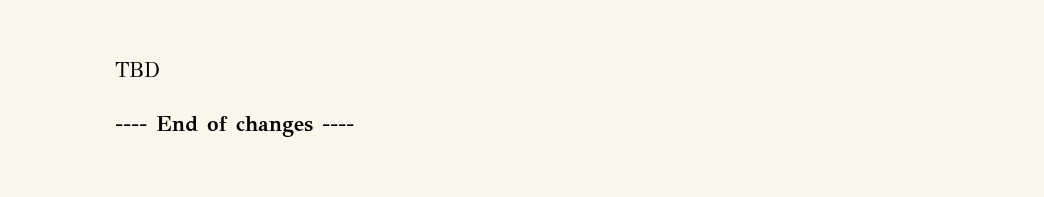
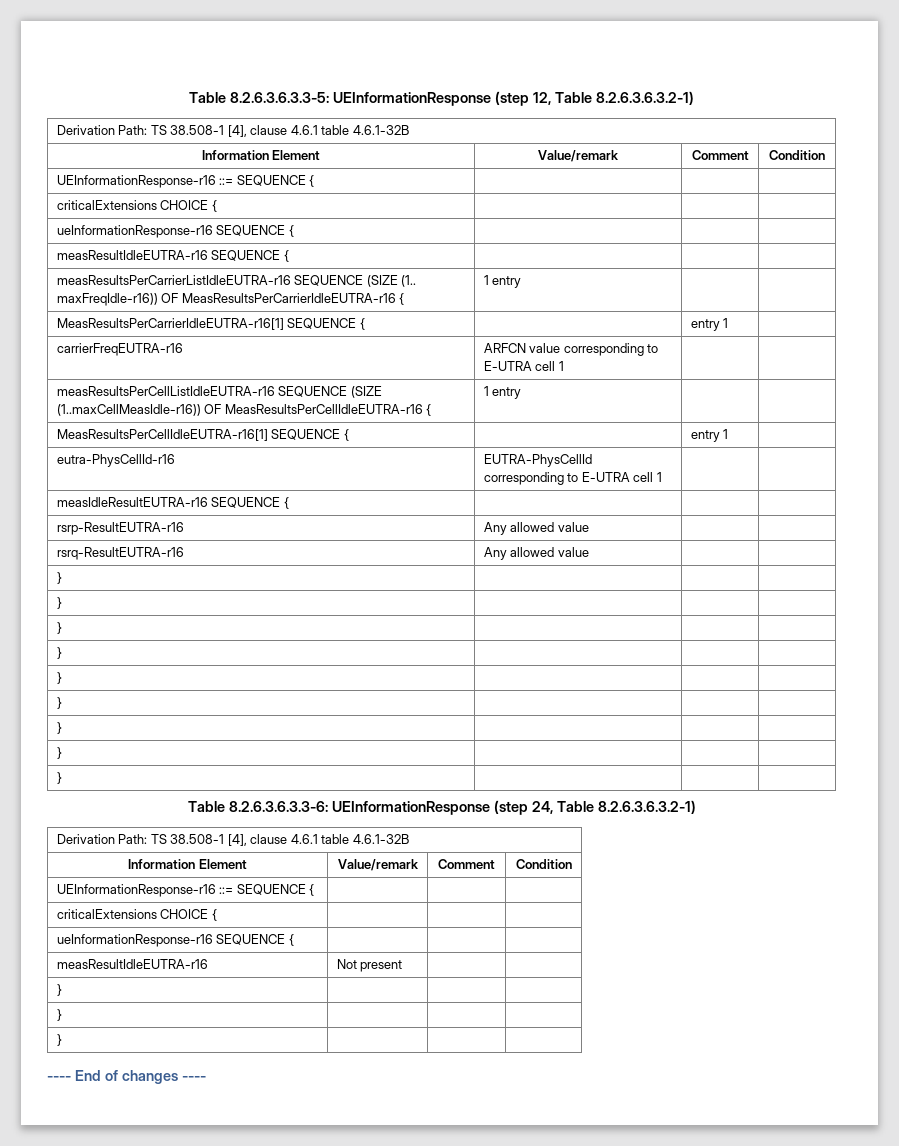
- TBD
+ Table 8.2.6.3.6.3.3-5: UEInformationResponse (step 12, Table 8.2.6.3.6.3.2-1)
+ Derivation Path: TS 38.508-1 [4], clause 4.6.1 table 4.6.1-32B
+ Information Element | Value/remark | Comment | Condition
+ UEInformationResponse-r16 ::= SEQUENCE { | | |
+ criticalExtensions CHOICE { | | |
+ ueInformationResponse-r16 SEQUENCE { | | |
+ measResultIdleEUTRA-r16 SEQUENCE { | | |
+ measResultsPerCarrierListIdleEUTRA-r16 SEQUENCE (SIZE (1.. maxFreqIdle-r16)) OF MeasResultsPerCarrierIdleEUTRA-r16 { | 1 entry | |
+ MeasResultsPerCarrierIdleEUTRA-r16[1] SEQUENCE { | | entry 1 |
+ carrierFreqEUTRA-r16 | ARFCN value corresponding to E-UTRA cell 1 | |
+ measResultsPerCellListIdleEUTRA-r16 SEQUENCE (SIZE (1..maxCellMeasIdle-r16)) OF MeasResultsPerCellIdleEUTRA-r16 { | 1 entry | |
+ MeasResultsPerCellIdleEUTRA-r16[1] SEQUENCE { | | entry 1 |
+ eutra-PhysCellId-r16 | EUTRA-PhysCellId corresponding to E-UTRA cell 1 | |
+ measIdleResultEUTRA-r16 SEQUENCE { | | |
+ rsrp-ResultEUTRA-r16 | Any allowed value | |
+ rsrq-ResultEUTRA-r16 | Any allowed value | |
+ } | | |
+ } | | |
+ } | | |
+ } | | |
+ } | | |
+ } | | |
+ } | | |
+ } | | |
+ } | | |
+ Table 8.2.6.3.6.3.3-6: UEInformationResponse (step 24, Table 8.2.6.3.6.3.2-1)
+ Derivation Path: TS 38.508-1 [4], clause 4.6.1 table 4.6.1-32B
+ Information Element | Value/remark | Comment | Condition
+ UEInformationResponse-r16 ::= SEQUENCE { | | |
+ criticalExtensions CHOICE { | | |
+ ueInformationResponse-r16 SEQUENCE { | | |
+ measResultIdleEUTRA-r16 | Not present | |
+ } | | |
+ } | | |
+ } | | |

